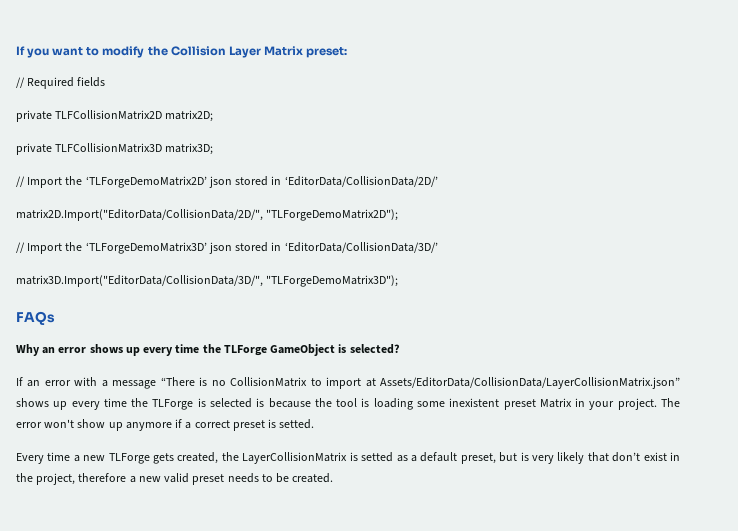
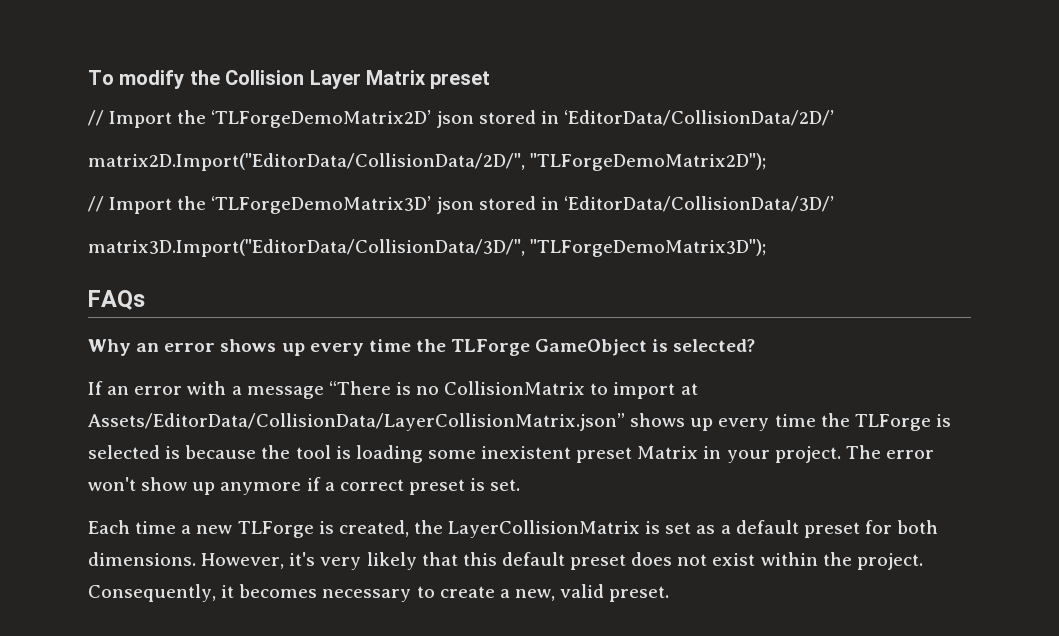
- If you want to modify the Collision Layer Matrix preset:
- // Required fields
- private TLFCollisionMatrix2D matrix2D;
- private TLFCollisionMatrix3D matrix3D;
+ To modify the Collision Layer Matrix preset
- The error won't show up anymore if a correct preset is setted.
- Every time a new TLForge gets created, the LayerCollisionMatrix is setted as a default preset, but is very likely that don’t exist in the project, therefore a new valid preset needs to be created.
+ The error won't show up anymore if a correct preset is set.
+ Each time a new TLForge is created, the LayerCollisionMatrix is set as a default preset for both dimensions. However, it's very likely that this default preset does not exist within the project. Consequently, it becomes necessary to create a new, valid preset.

